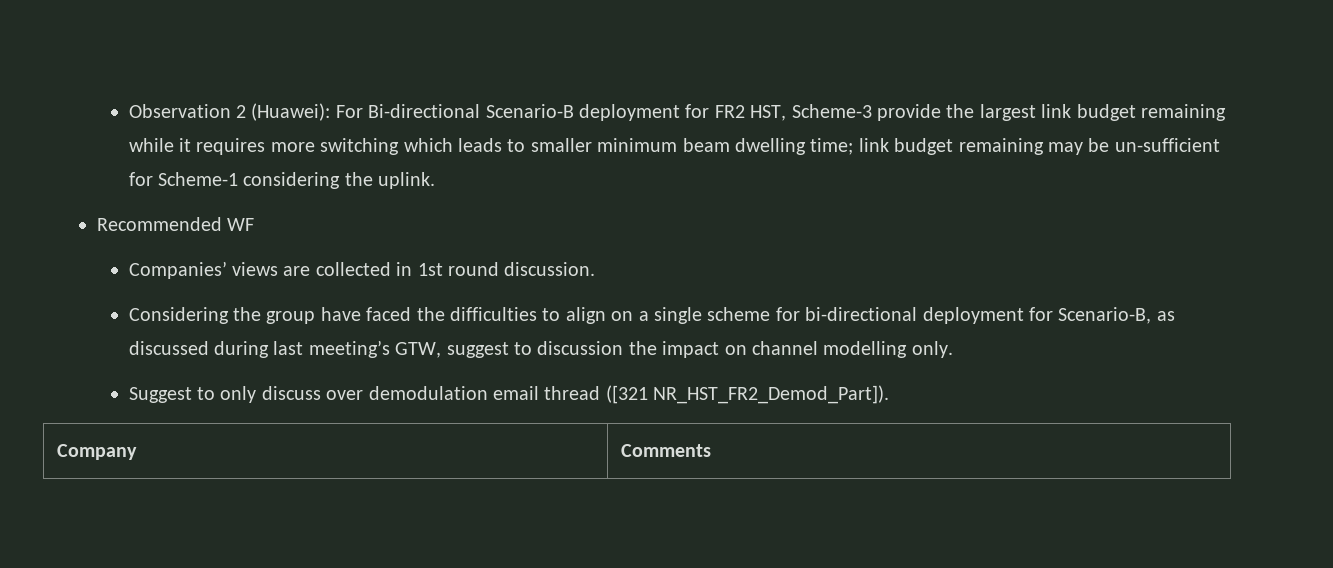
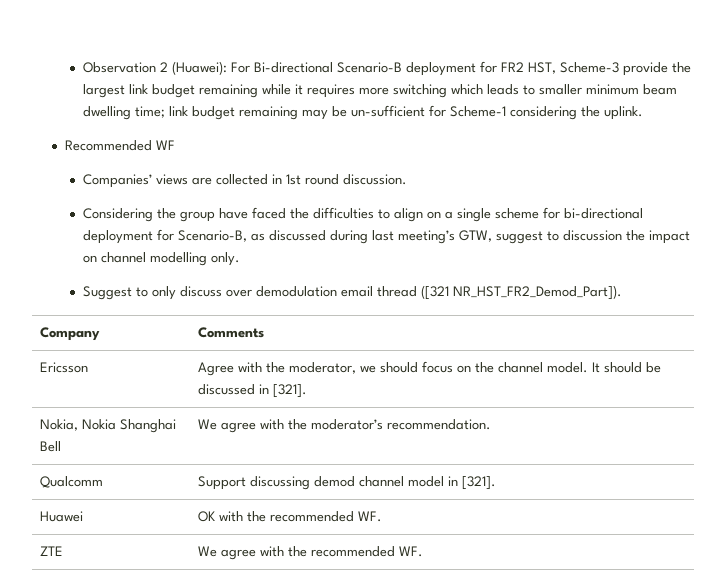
+ Ericsson | Agree with the moderator, we should focus on the channel model. It should be discussed in [321].
+ Nokia, Nokia Shanghai Bell | We agree with the moderator’s recommendation.
+ Qualcomm | Support discussing demod channel model in [321].
+ Huawei | OK with the recommended WF.
+ ZTE | We agree with the recommended WF.

